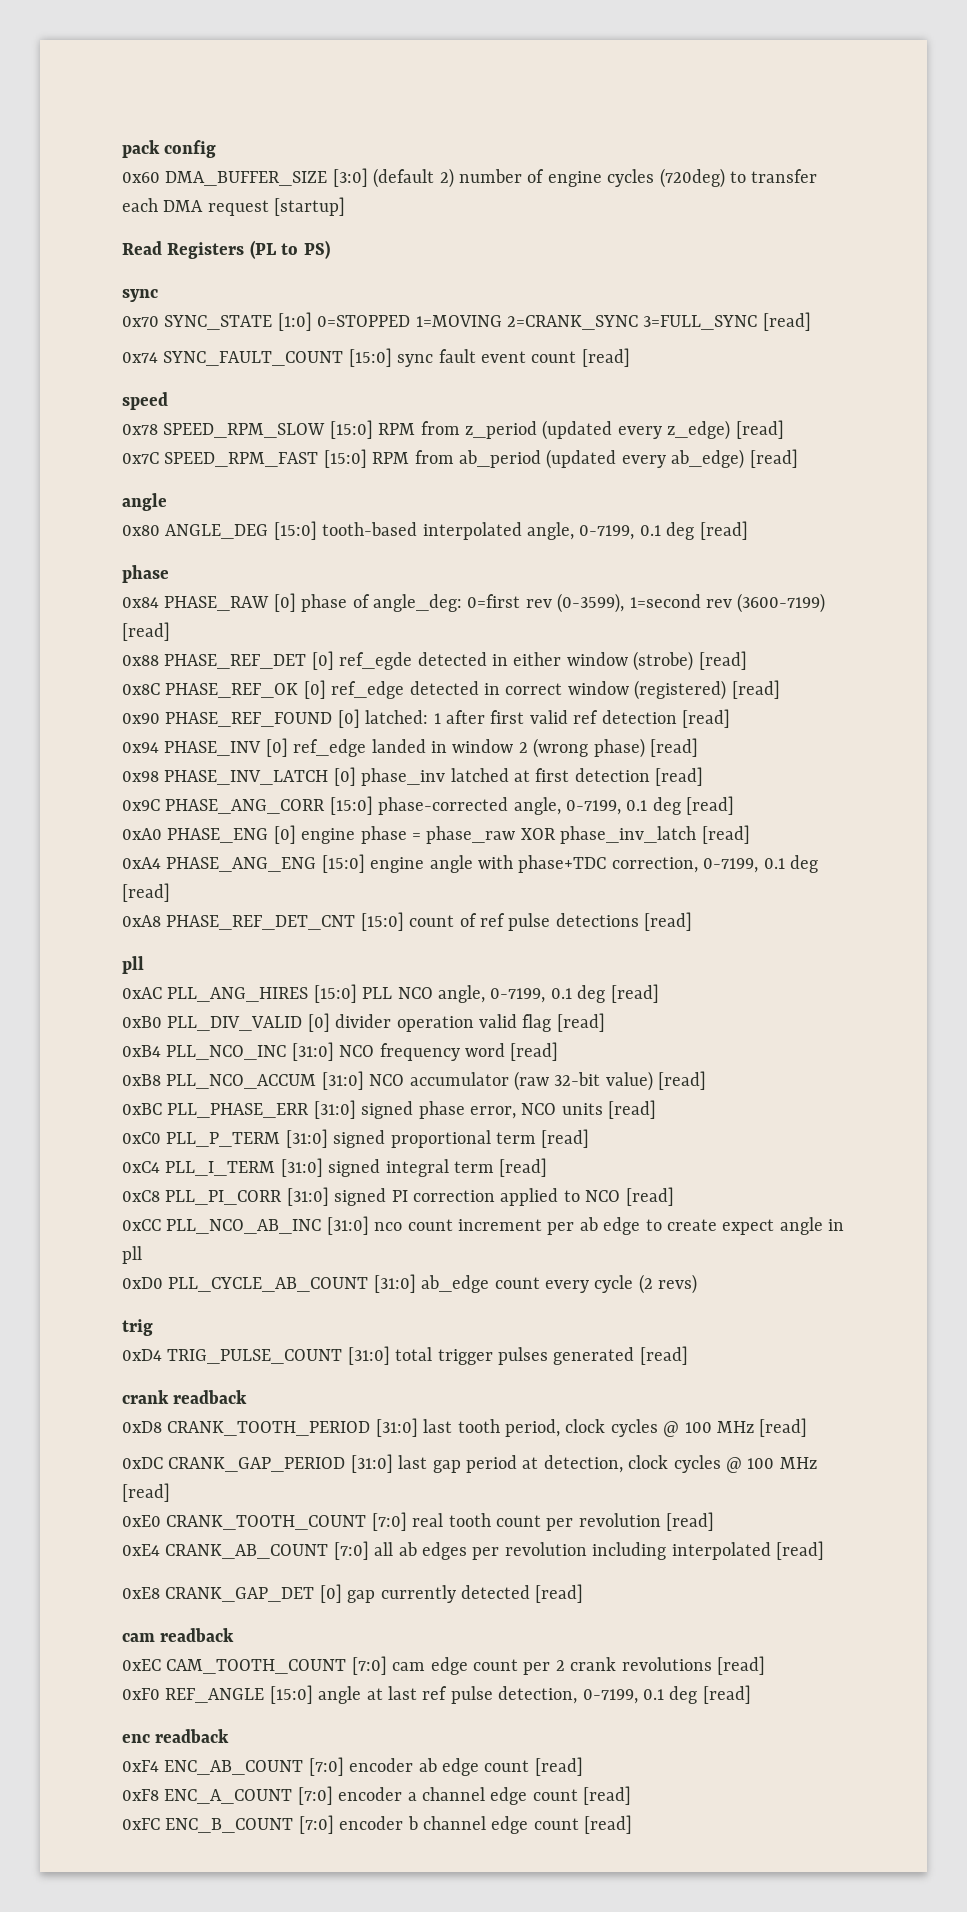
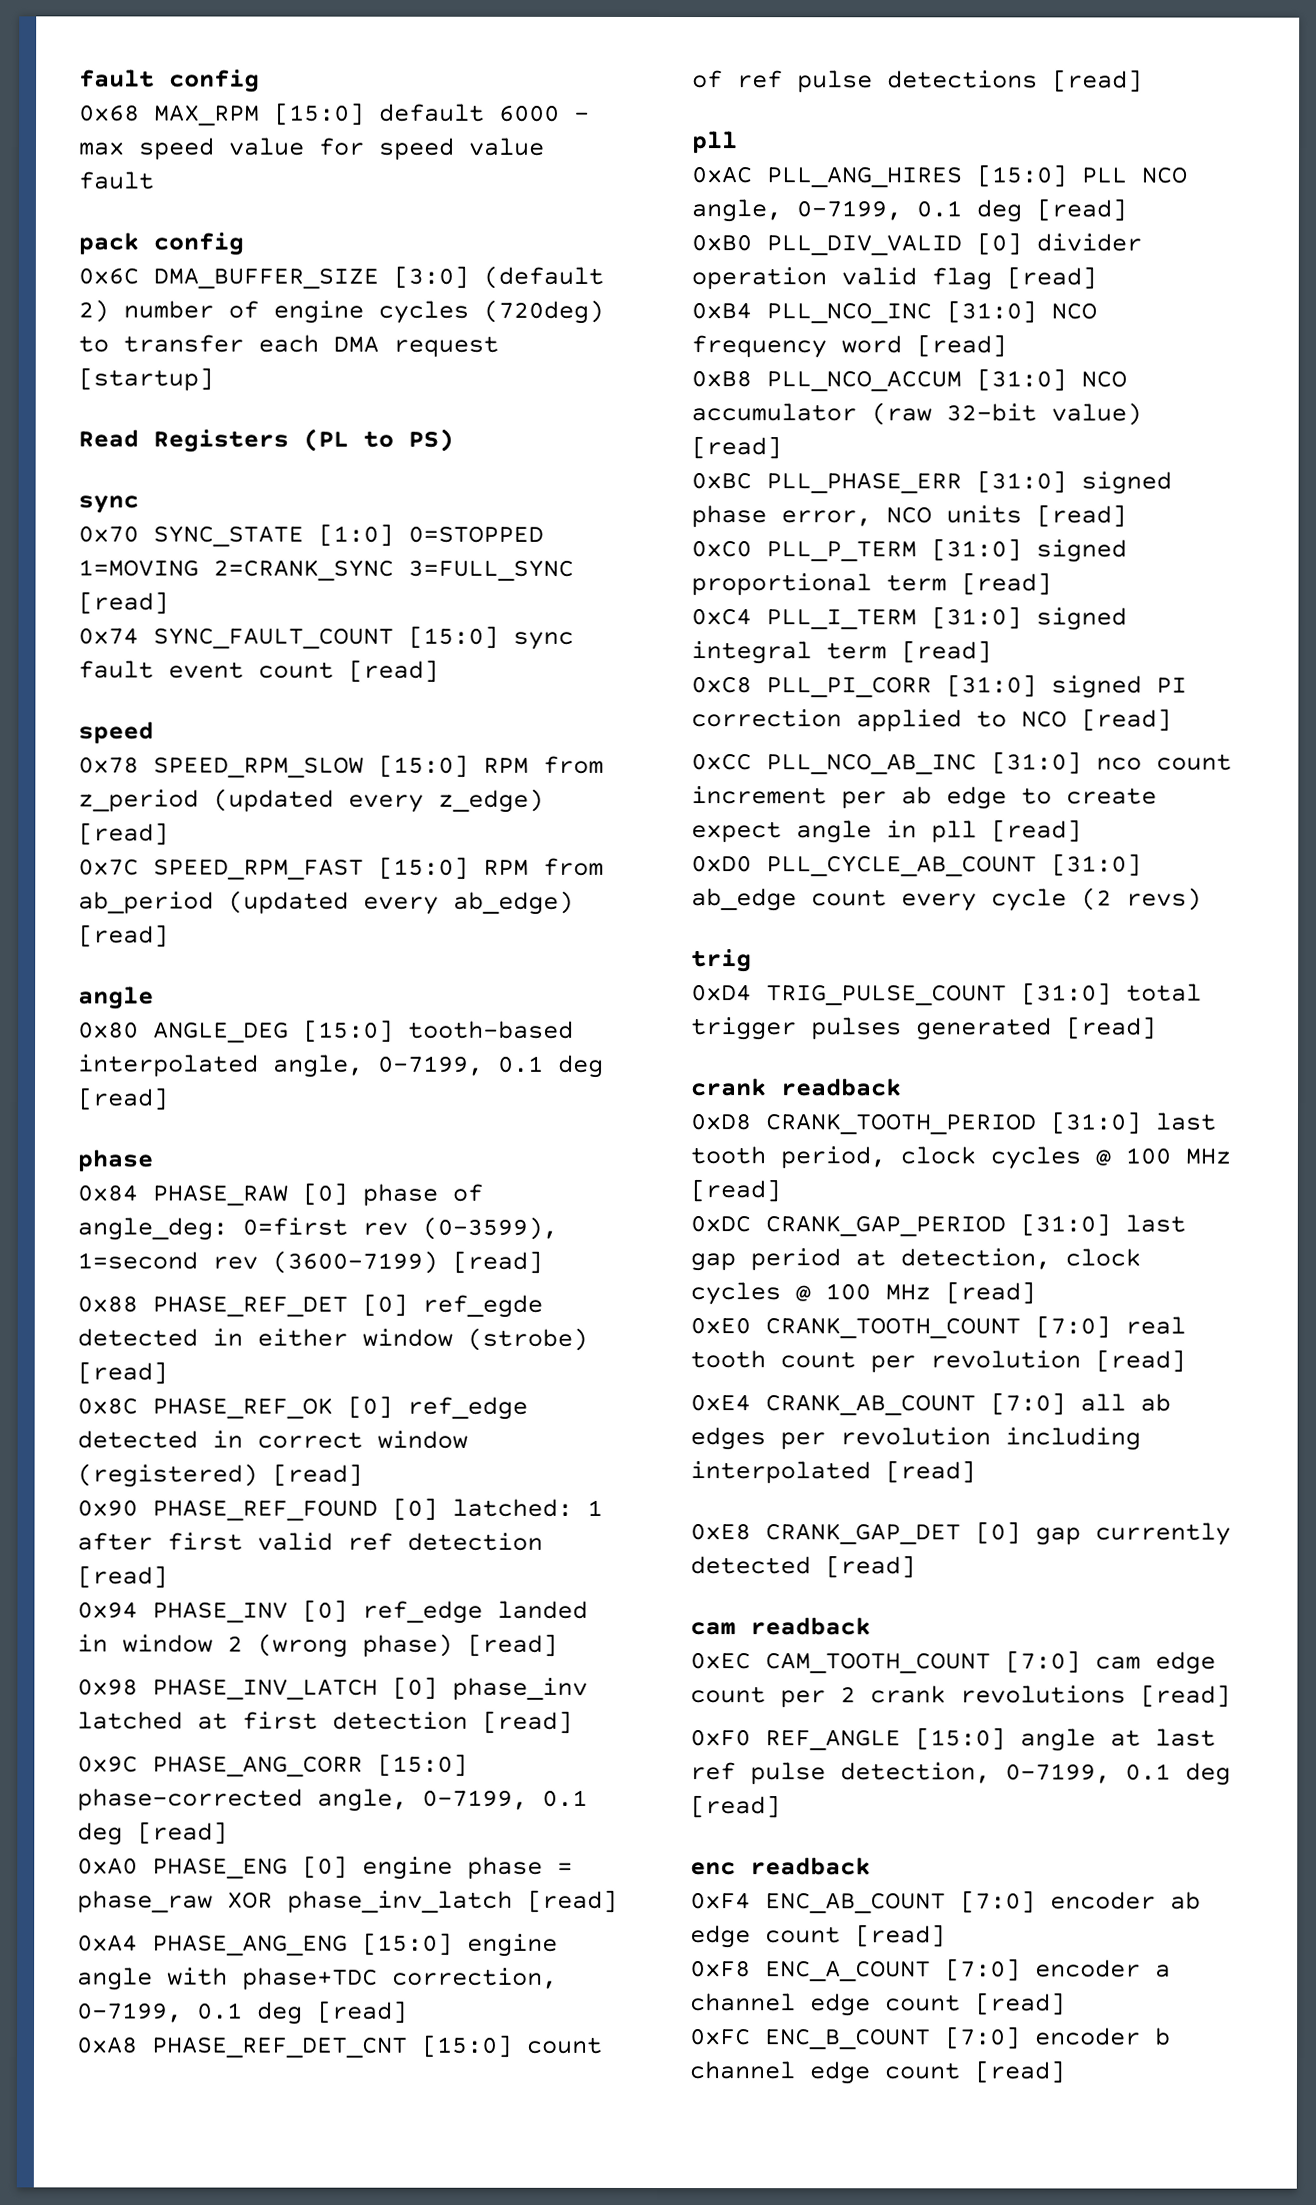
+ fault config
+ 0x68 MAX_RPM [15:0] default 6000 – max speed value for speed value fault
- 0x60 DMA_BUFFER_SIZE [3:0] (default 2) number of engine cycles (720deg) to transfer each DMA request [startup]
+ 0x6C DMA_BUFFER_SIZE [3:0] (default 2) number of engine cycles (720deg) to transfer each DMA request [startup]
- 0xCC PLL_NCO_AB_INC [31:0] nco count increment per ab edge to create expect angle in pll
+ 0xCC PLL_NCO_AB_INC [31:0] nco count increment per ab edge to create expect angle in pll [read]

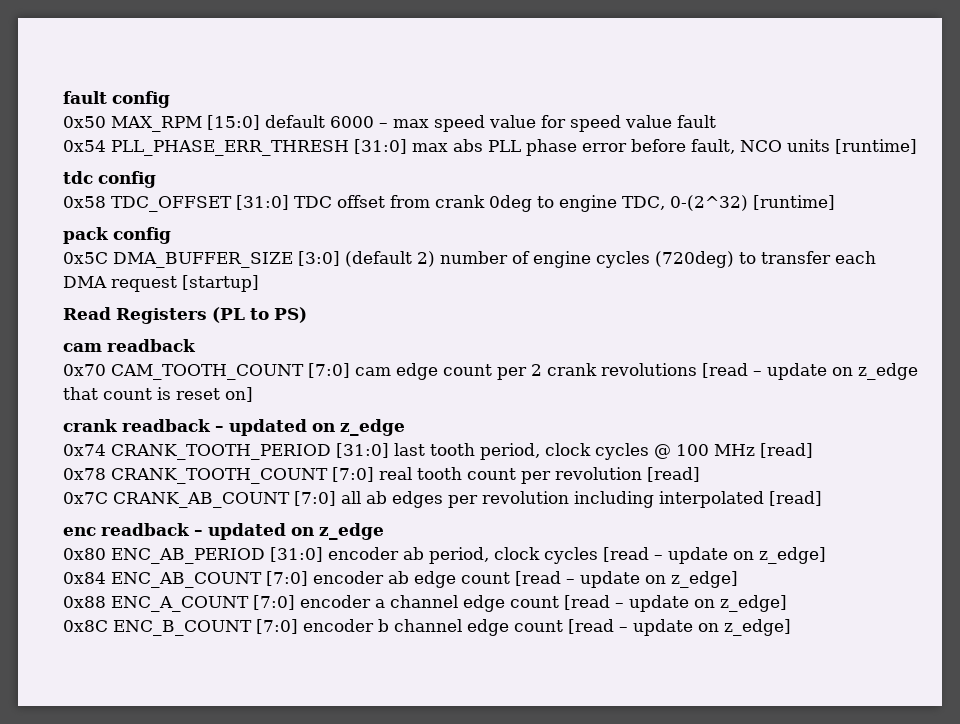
- 0x68 MAX_RPM [15:0] default 6000 – max speed value for speed value fault
+ 0x50 MAX_RPM [15:0] default 6000 – max speed value for speed value fault
+ 0x54 PLL_PHASE_ERR_THRESH [31:0] max abs PLL phase error before fault, NCO units [runtime]
+ tdc config
+ 0x58 TDC_OFFSET [31:0] TDC offset from crank 0deg to engine TDC, 0-(2^32) [runtime]
- 0x6C DMA_BUFFER_SIZE [3:0] (default 2) number of engine cycles (720deg) to transfer each DMA request [startup]
+ 0x5C DMA_BUFFER_SIZE [3:0] (default 2) number of engine cycles (720deg) to transfer each DMA request [startup]
  Read Registers (PL to PS)
- sync
+ cam readback
- 0x70 SYNC_STATE [1:0] 0=STOPPED 1=MOVING 2=CRANK_SYNC 3=FULL_SYNC [read]
- 0x74 SYNC_FAULT_COUNT [15:0] sync fault event count [read]
- speed
- 0x78 SPEED_RPM_SLOW [15:0] RPM from z_period (updated every z_edge) [read]
- 0x7C SPEED_RPM_FAST [15:0] RPM from ab_period (updated every ab_edge) [read]
- angle
- 0x80 ANGLE_DEG [15:0] tooth-based interpolated angle, 0-7199, 0.1 deg [read]
- phase
- 0x84 PHASE_RAW [0] phase of angle_deg: 0=first rev (0-3599), 1=second rev (3600-7199) [read]
- 0x88 PHASE_REF_DET [0] ref_egde detected in either window (strobe) [read]
- 0x8C PHASE_REF_OK [0] ref_edge detected in correct window (registered) [read]
- 0x90 PHASE_REF_FOUND [0] latched: 1 after first valid ref detection [read]
- 0x94 PHASE_INV [0] ref_edge landed in window 2 (wrong phase) [read]
- 0x98 PHASE_INV_LATCH [0] phase_inv latched at first detection [read]
- 0x9C PHASE_ANG_CORR [15:0] phase-corrected angle, 0-7199, 0.1 deg [read]
- 0xA0 PHASE_ENG [0] engine phase = phase_raw XOR phase_inv_latch [read]
- 0xA4 PHASE_ANG_ENG [15:0] engine angle with phase+TDC correction, 0-7199, 0.1 deg [read]
- 0xA8 PHASE_REF_DET_CNT [15:0] count of ref pulse detections [read]
- pll
- 0xAC PLL_ANG_HIRES [15:0] PLL NCO angle, 0-7199, 0.1 deg [read]
- 0xB0 PLL_DIV_VALID [0] divider operation valid flag [read]
- 0xB4 PLL_NCO_INC [31:0] NCO frequency word [read]
- 0xB8 PLL_NCO_ACCUM [31:0] NCO accumulator (raw 32-bit value) [read]
- 0xBC PLL_PHASE_ERR [31:0] signed phase error, NCO units [read]
- 0xC0 PLL_P_TERM [31:0] signed proportional term [read]
- 0xC4 PLL_I_TERM [31:0] signed integral term [read]
- 0xC8 PLL_PI_CORR [31:0] signed PI correction applied to NCO [read]
- 0xCC PLL_NCO_AB_INC [31:0] nco count increment per ab edge to create expect angle in pll [read]
- 0xD0 PLL_CYCLE_AB_COUNT [31:0] ab_edge count every cycle (2 revs)
- trig
- 0xD4 TRIG_PULSE_COUNT [31:0] total trigger pulses generated [read]
- crank readback
- 0xD8 CRANK_TOOTH_PERIOD [31:0] last tooth period, clock cycles @ 100 MHz [read]
+ 0x70 CAM_TOOTH_COUNT [7:0] cam edge count per 2 crank revolutions [read – update on z_edge that count is reset on]
+ crank readback – updated on z_edge
+ 0x74 CRANK_TOOTH_PERIOD [31:0] last tooth period, clock cycles @ 100 MHz [read]
- 0xDC CRANK_GAP_PERIOD [31:0] last gap period at detection, clock cycles @ 100 MHz [read]
- 0xE0 CRANK_TOOTH_COUNT [7:0] real tooth count per revolution [read]
+ 0x78 CRANK_TOOTH_COUNT [7:0] real tooth count per revolution [read]
- 0xE4 CRANK_AB_COUNT [7:0] all ab edges per revolution including interpolated [read]
+ 0x7C CRANK_AB_COUNT [7:0] all ab edges per revolution including interpolated [read]
- 0xE8 CRANK_GAP_DET [0] gap currently detected [read]
- cam readback
- 0xEC CAM_TOOTH_COUNT [7:0] cam edge count per 2 crank revolutions [read]
- 0xF0 REF_ANGLE [15:0] angle at last ref pulse detection, 0-7199, 0.1 deg [read]
- enc readback
- 0xF4 ENC_AB_COUNT [7:0] encoder ab edge count [read]
- 0xF8 ENC_A_COUNT [7:0] encoder a channel edge count [read]
- 0xFC ENC_B_COUNT [7:0] encoder b channel edge count [read]
+ enc readback – updated on z_edge
+ 0x80 ENC_AB_PERIOD [31:0] encoder ab period, clock cycles [read – update on z_edge]
+ 0x84 ENC_AB_COUNT [7:0] encoder ab edge count [read – update on z_edge]
+ 0x88 ENC_A_COUNT [7:0] encoder a channel edge count [read – update on z_edge]
+ 0x8C ENC_B_COUNT [7:0] encoder b channel edge count [read – update on z_edge]

